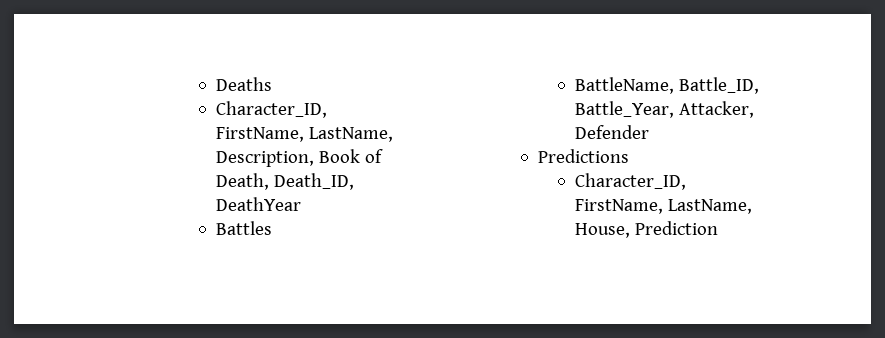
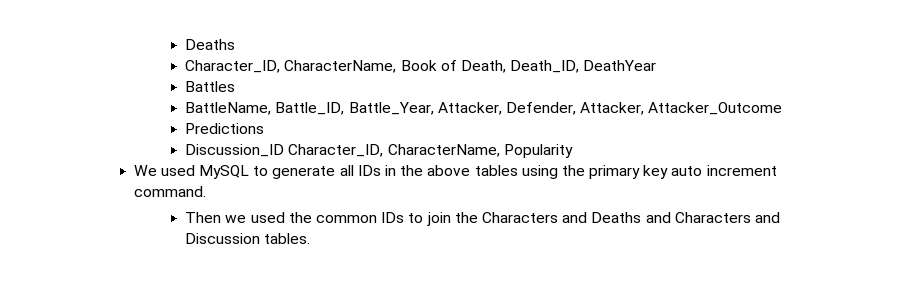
- Character_ID, FirstName, LastName, Description, Book of Death, Death_ID, DeathYear
+ Character_ID, CharacterName, Book of Death, Death_ID, DeathYear
- BattleName, Battle_ID, Battle_Year, Attacker, Defender
+ BattleName, Battle_ID, Battle_Year, Attacker, Defender, Attacker, Attacker_Outcome
  Predictions
- Character_ID, FirstName, LastName, House, Prediction
+ Discussion_ID Character_ID, CharacterName, Popularity
+ We used MySQL to generate all IDs in the above tables using the primary key auto increment command.
+ Then we used the common IDs to join the Characters and Deaths and Characters and Discussion tables.

